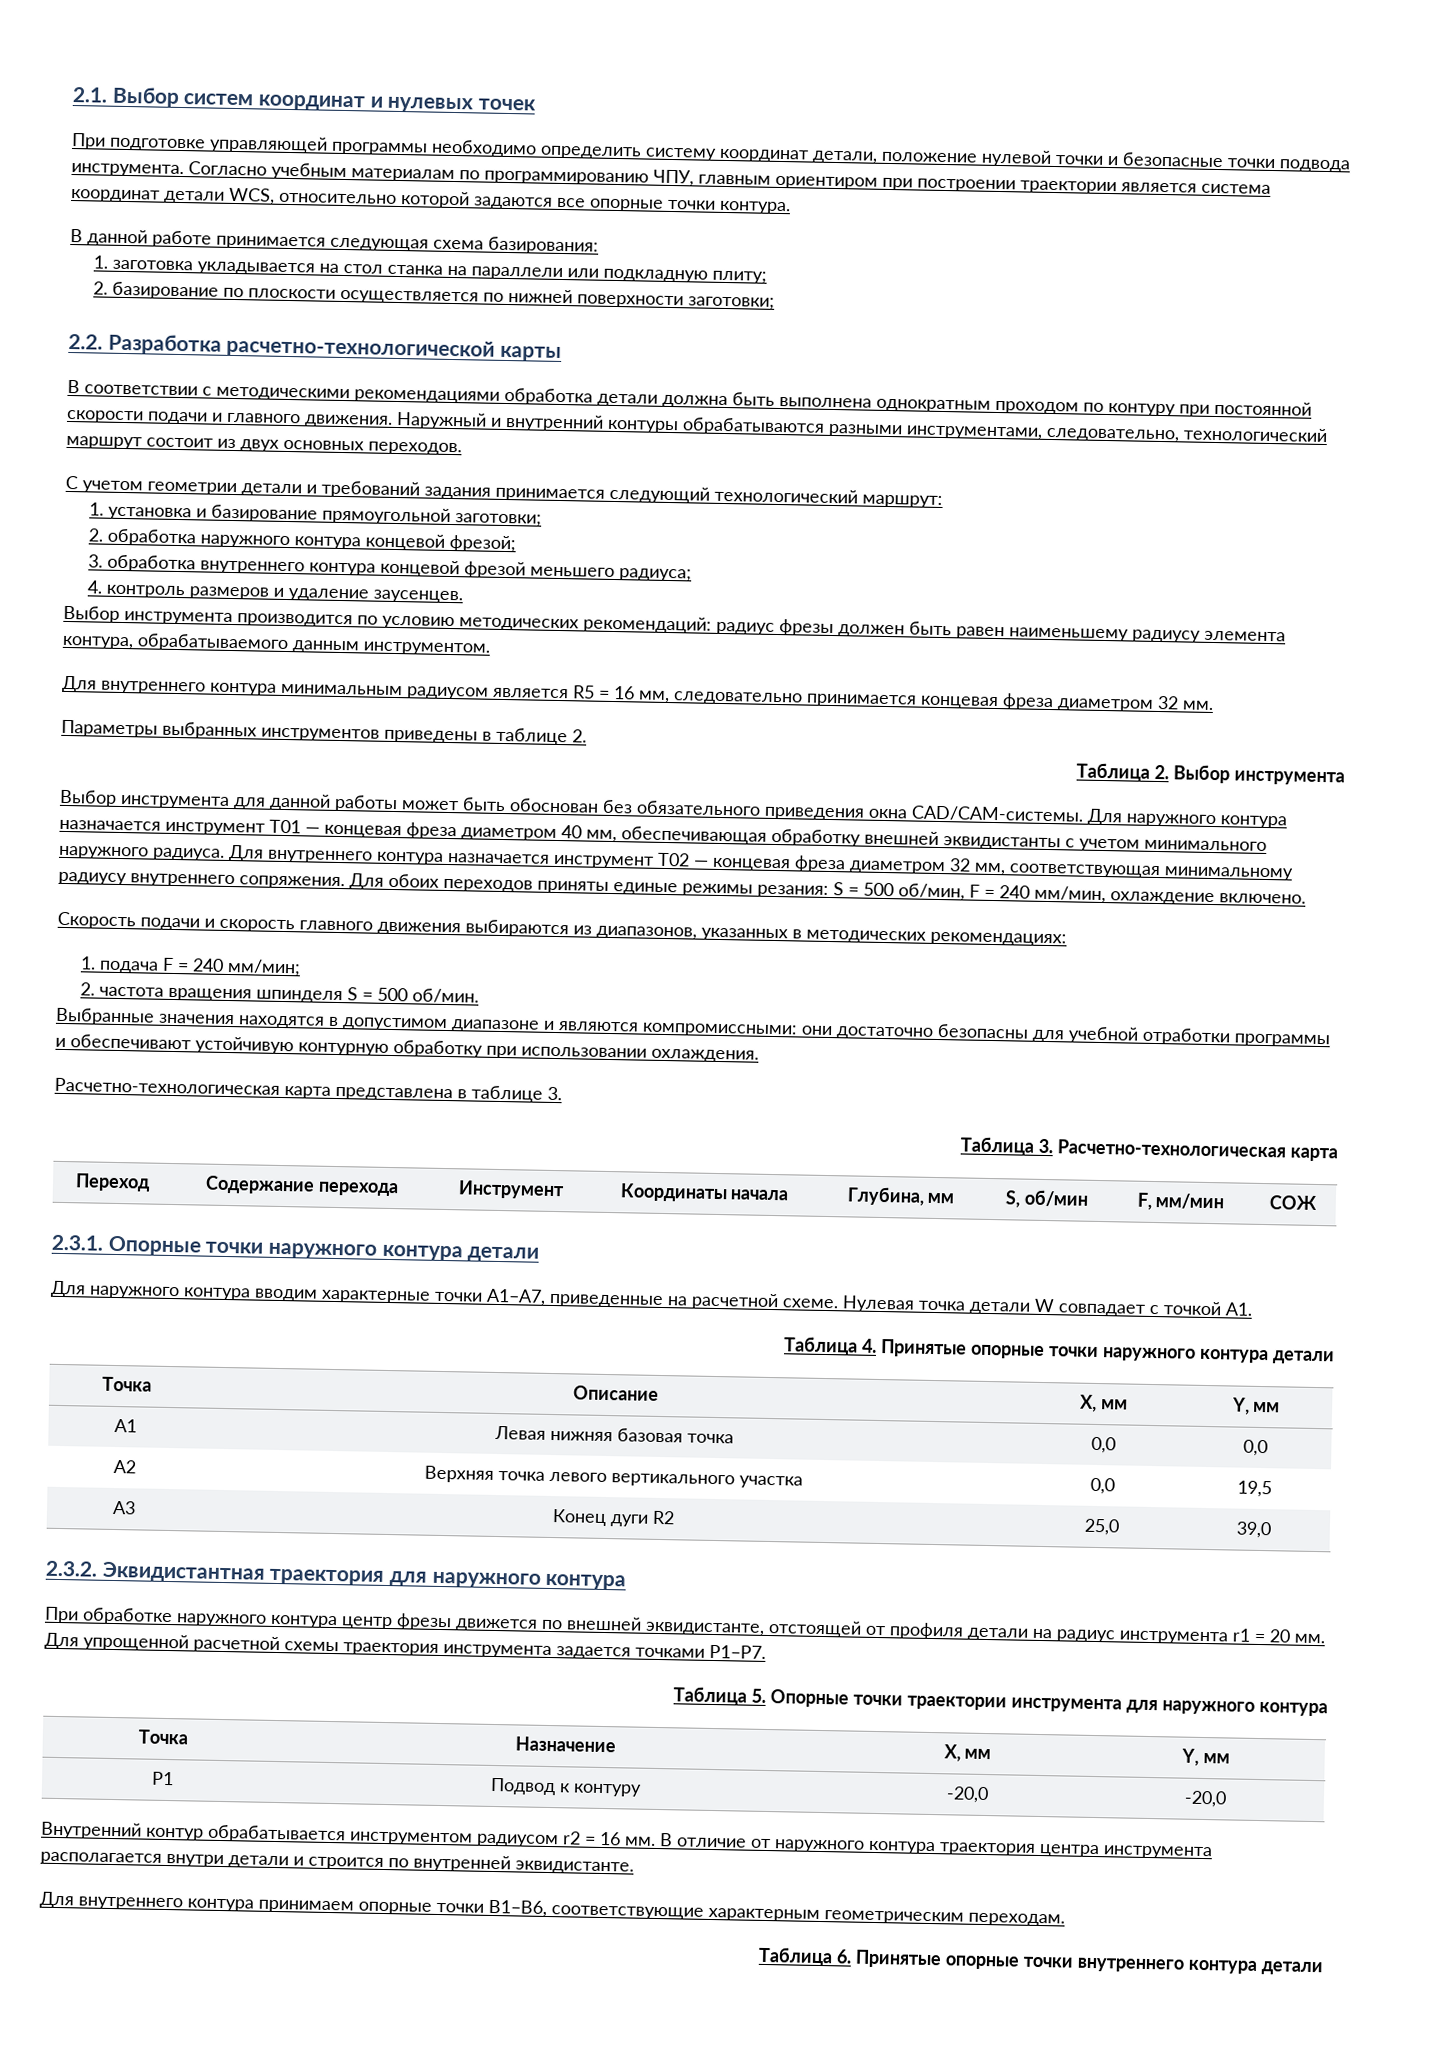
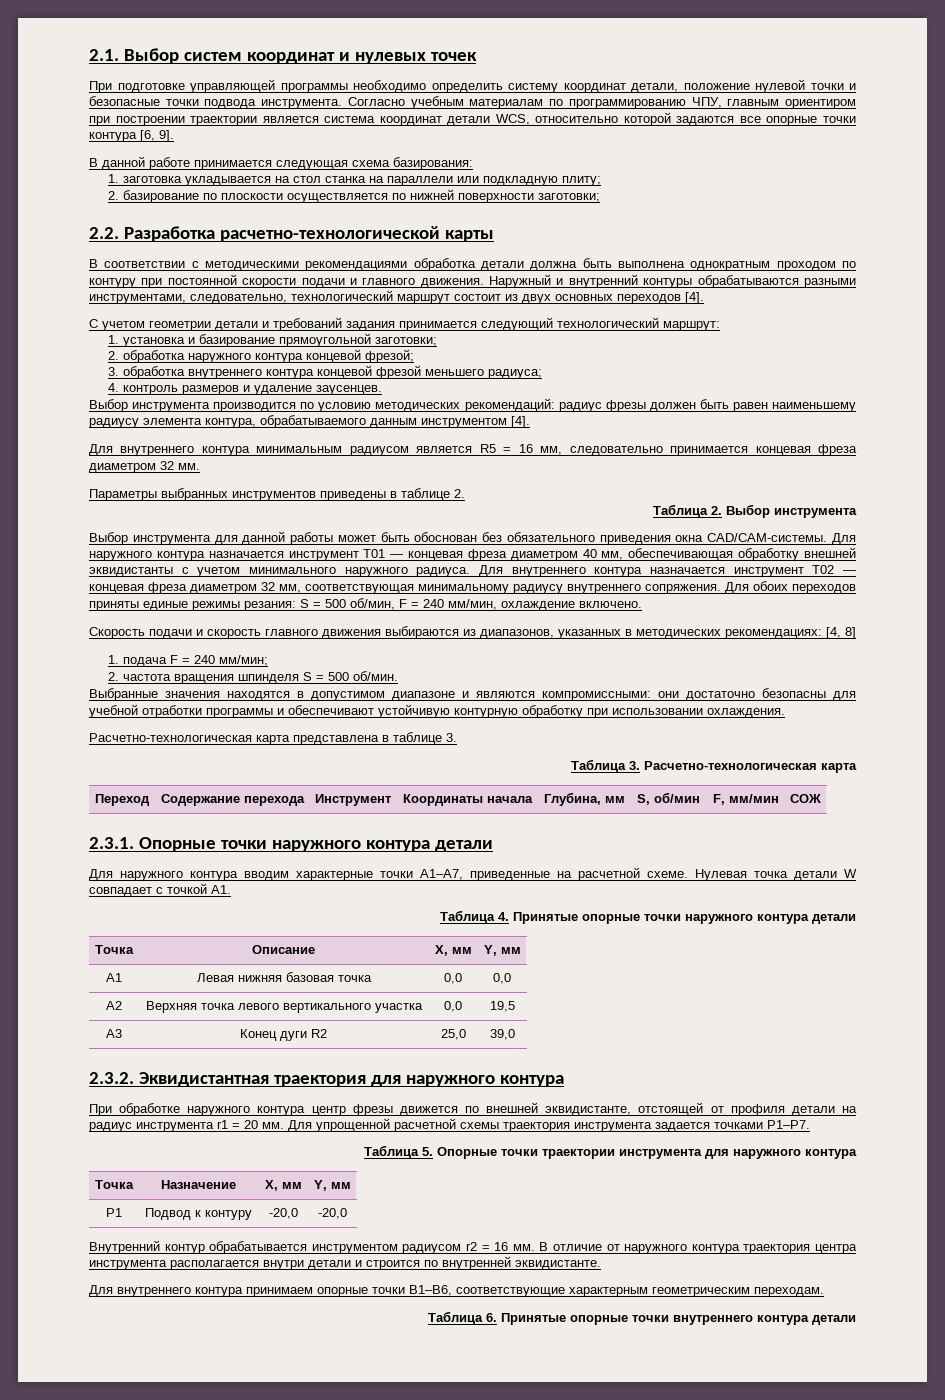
- Согласно учебным материалам по программированию ЧПУ, главным ориентиром при построении траектории является система координат детали WCS, относительно которой задаются все опорные точки контура.
+ Согласно учебным материалам по программированию ЧПУ, главным ориентиром при построении траектории является система координат детали WCS, относительно которой задаются все опорные точки контура [6, 9].
- Наружный и внутренний контуры обрабатываются разными инструментами, следовательно, технологический маршрут состоит из двух основных переходов.
+ Наружный и внутренний контуры обрабатываются разными инструментами, следовательно, технологический маршрут состоит из двух основных переходов [4].
- Выбор инструмента производится по условию методических рекомендаций: радиус фрезы должен быть равен наименьшему радиусу элемента контура, обрабатываемого данным инструментом.
+ Выбор инструмента производится по условию методических рекомендаций: радиус фрезы должен быть равен наименьшему радиусу элемента контура, обрабатываемого данным инструментом [4].
- Скорость подачи и скорость главного движения выбираются из диапазонов, указанных в методических рекомендациях:
+ Скорость подачи и скорость главного движения выбираются из диапазонов, указанных в методических рекомендациях: [4, 8]

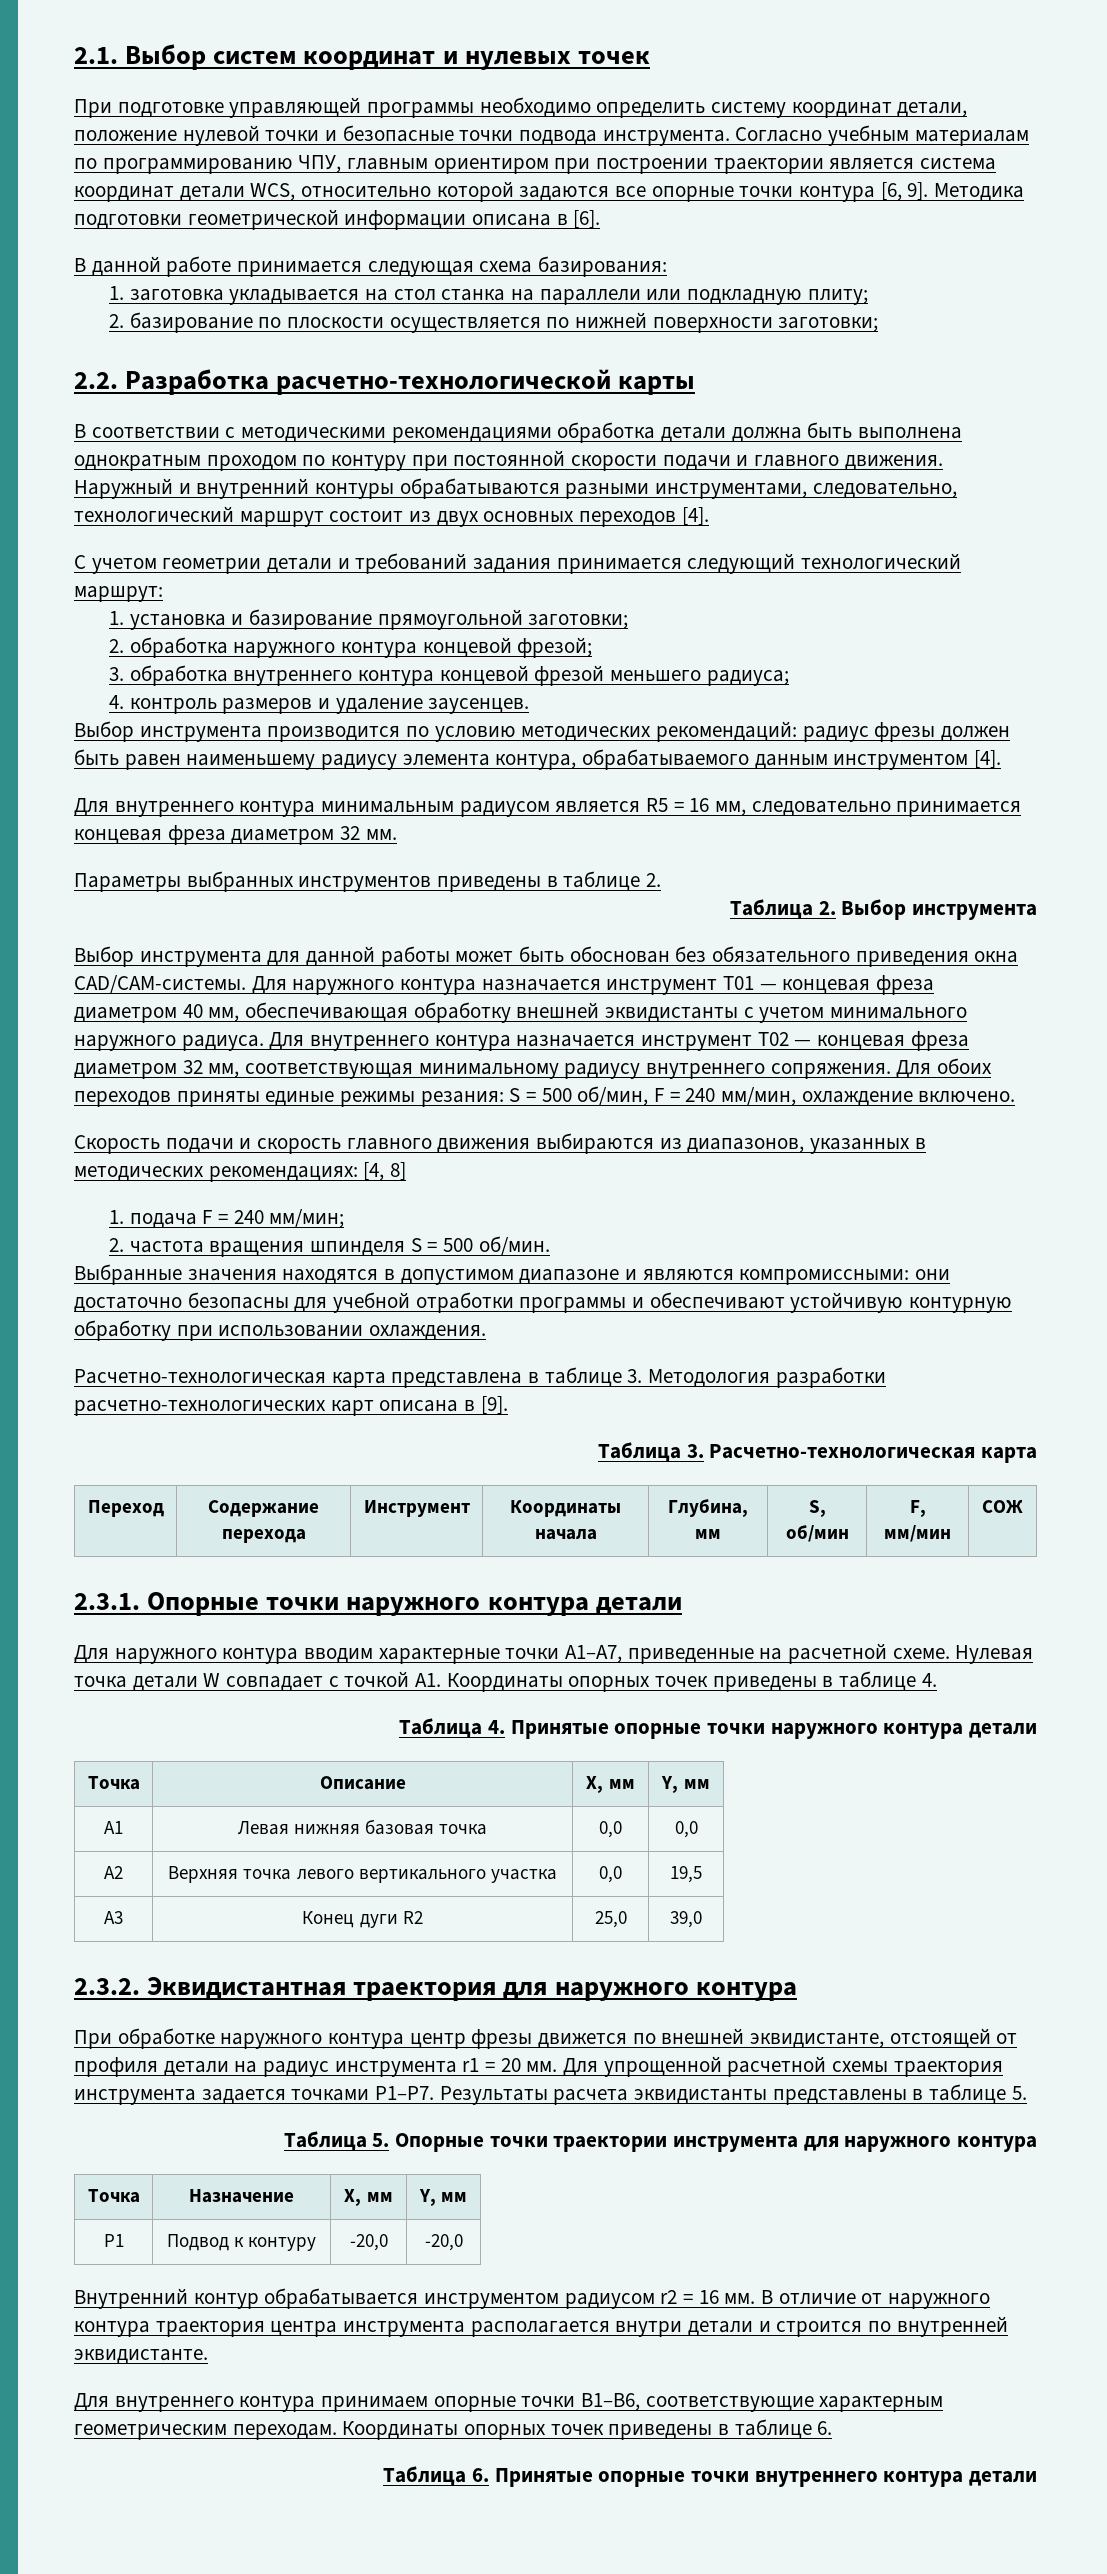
+ Методика подготовки геометрической информации описана в [6].
- Расчетно-технологическая карта представлена в таблице 3.
+ Расчетно-технологическая карта представлена в таблице 3. Методология разработки расчетно-технологических карт описана в [9].
- Нулевая точка детали W совпадает с точкой A1.
+ Нулевая точка детали W совпадает с точкой A1. Координаты опорных точек приведены в таблице 4.
+ Результаты расчета эквидистанты представлены в таблице 5.
+ Координаты опорных точек приведены в таблице 6.

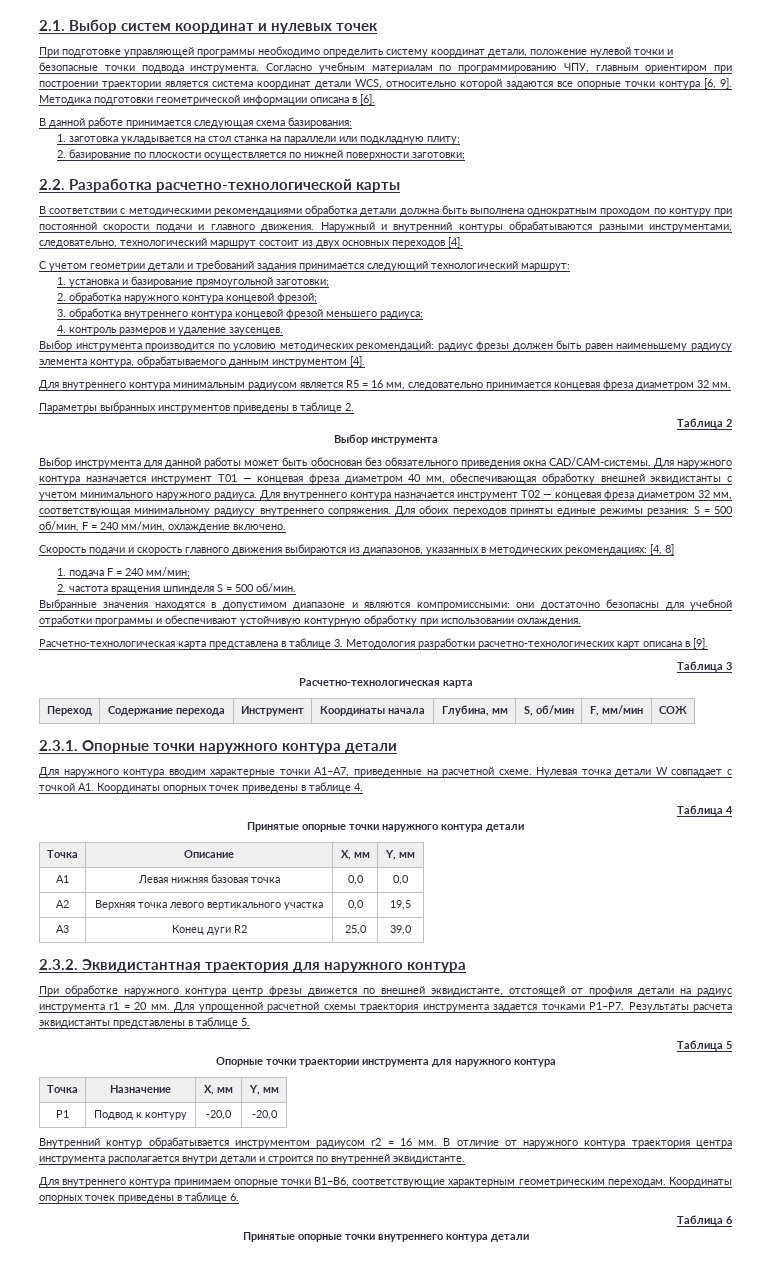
- Таблица 2. Выбор инструмента
+ Таблица 2
+ Выбор инструмента
- Таблица 3. Расчетно-технологическая карта
+ Таблица 3
+ Расчетно-технологическая карта
- Таблица 4. Принятые опорные точки наружного контура детали
+ Таблица 4
+ Принятые опорные точки наружного контура детали
- Таблица 5. Опорные точки траектории инструмента для наружного контура
+ Таблица 5
+ Опорные точки траектории инструмента для наружного контура
- Таблица 6. Принятые опорные точки внутреннего контура детали
+ Таблица 6
+ Принятые опорные точки внутреннего контура детали

